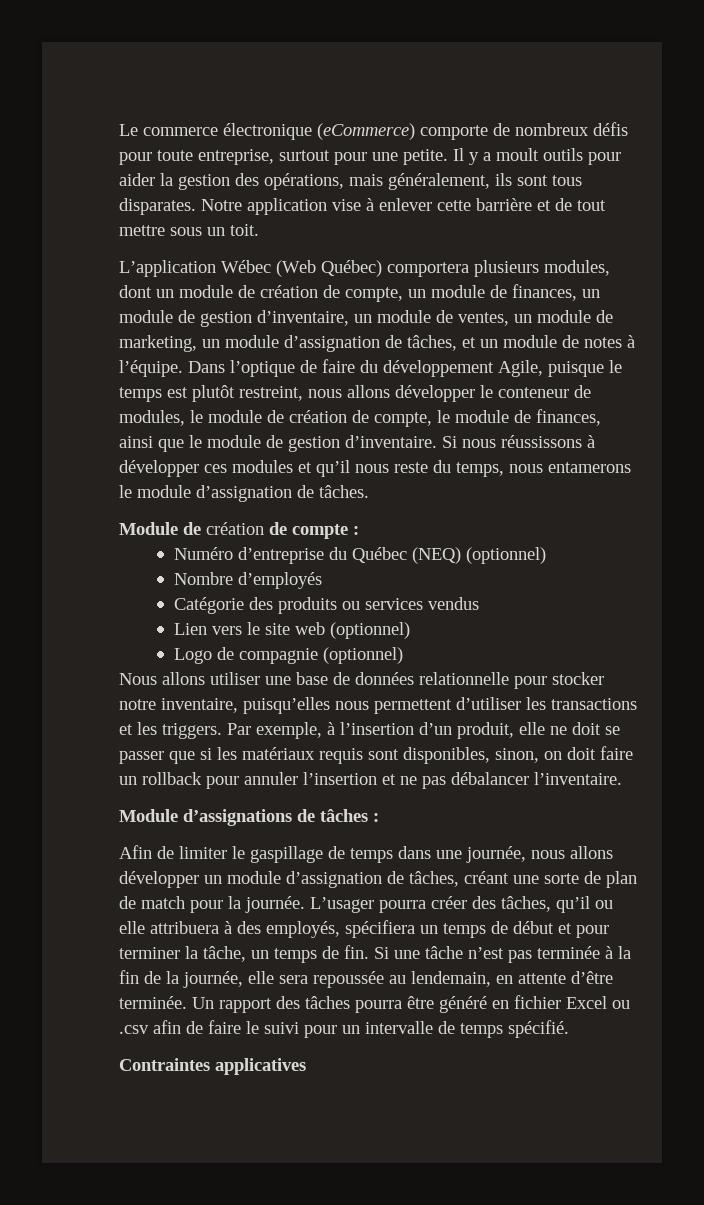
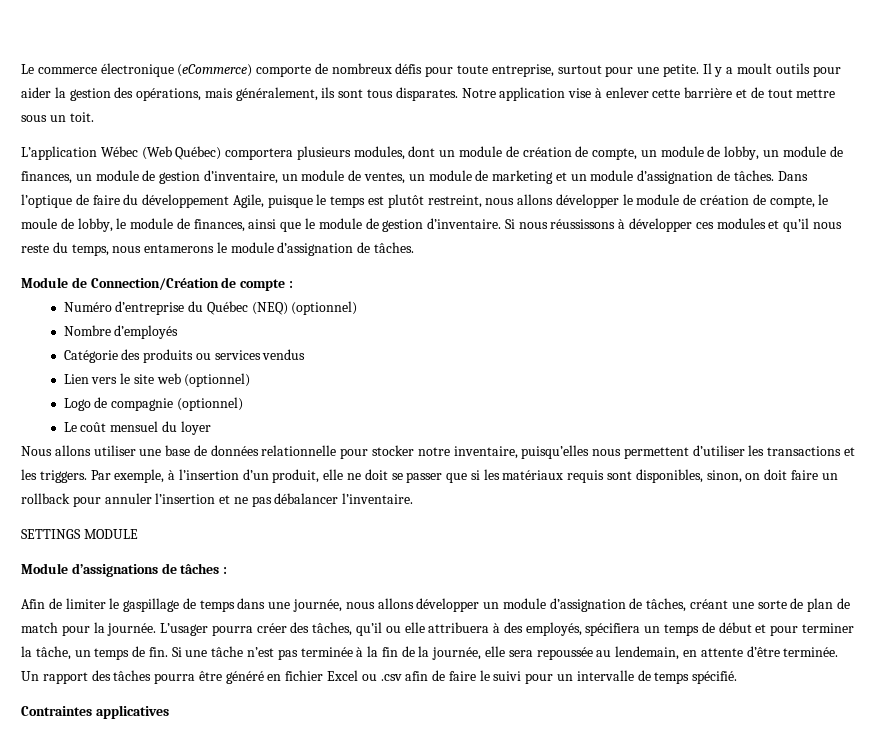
- L’application Wébec (Web Québec) comportera plusieurs modules, dont un module de création de compte, un module de finances, un module de gestion d’inventaire, un module de ventes, un module de marketing, un module d’assignation de tâches, et un module de notes à l’équipe.
+ L’application Wébec (Web Québec) comportera plusieurs modules, dont un module de création de compte, un module de lobby, un module de finances, un module de gestion d’inventaire, un module de ventes, un module de marketing et un module d’assignation de tâches.
- Dans l’optique de faire du développement Agile, puisque le temps est plutôt restreint, nous allons développer le conteneur de modules, le module de création de compte, le module de finances, ainsi que le module de gestion d’inventaire.
+ Dans l’optique de faire du développement Agile, puisque le temps est plutôt restreint, nous allons développer le module de création de compte, le moule de lobby, le module de finances, ainsi que le module de gestion d’inventaire.
- Module de création de compte :
+ Module de Connection/Création de compte :
+ Le coût mensuel du loyer
+ SETTINGS MODULE

